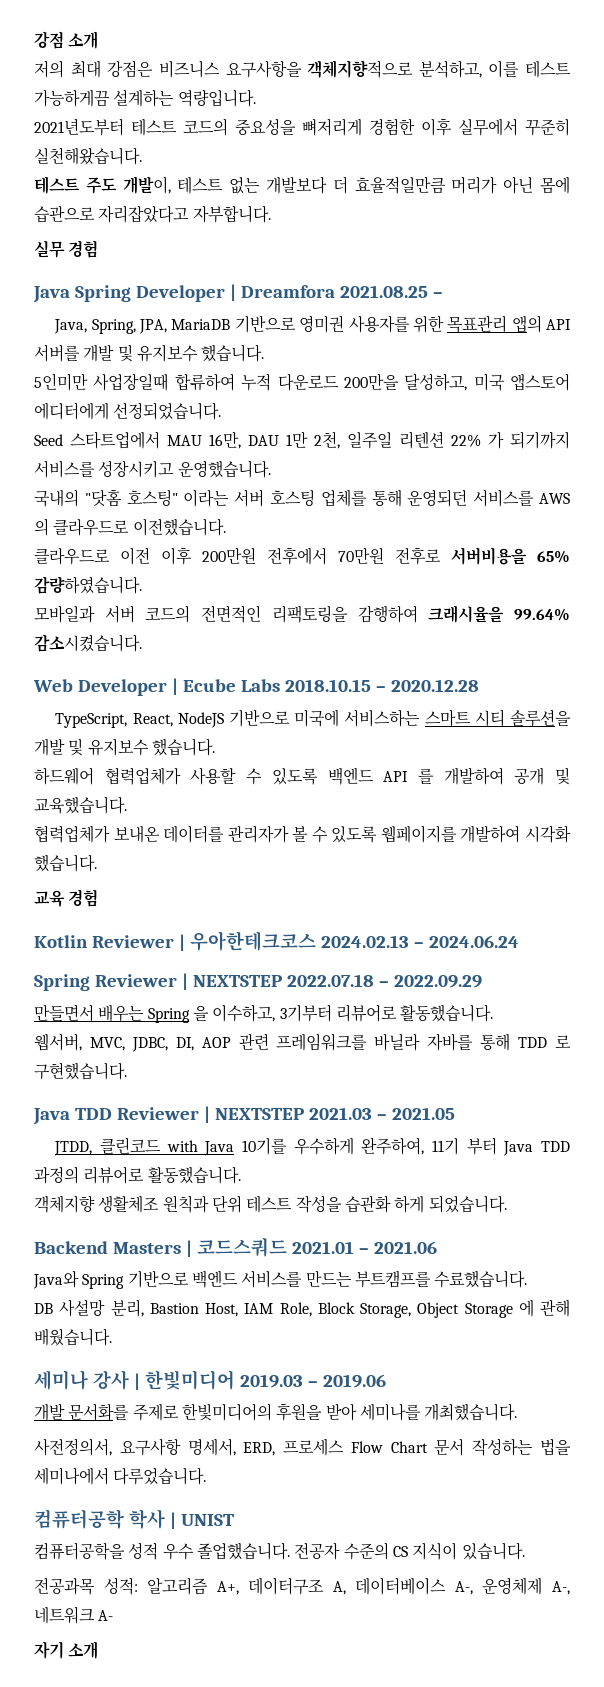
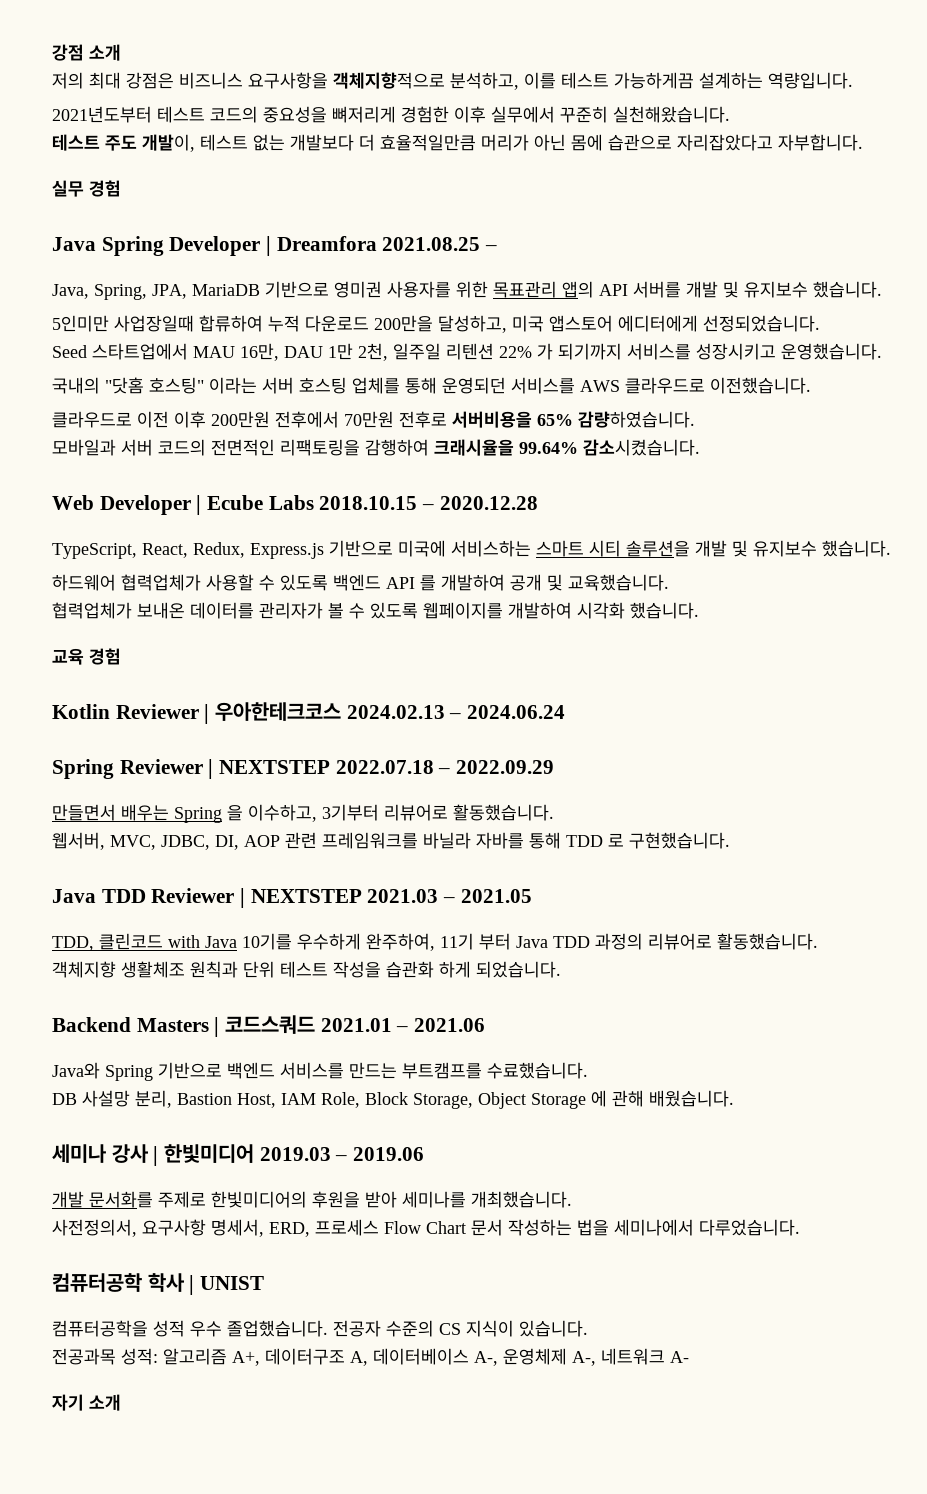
- 국내의 "닷홈 호스팅" 이라는 서버 호스팅 업체를 통해 운영되던 서비스를 AWS 의 클라우드로 이전했습니다.
+ 국내의 "닷홈 호스팅" 이라는 서버 호스팅 업체를 통해 운영되던 서비스를 AWS 클라우드로 이전했습니다.
- TypeScript, React, NodeJS 기반으로 미국에 서비스하는 스마트 시티 솔루션을 개발 및 유지보수 했습니다.
+ TypeScript, React, Redux, Express.js 기반으로 미국에 서비스하는 스마트 시티 솔루션을 개발 및 유지보수 했습니다.
- JTDD, 클린코드 with Java 10기를 우수하게 완주하여, 11기 부터 Java TDD 과정의 리뷰어로 활동했습니다.
+ TDD, 클린코드 with Java 10기를 우수하게 완주하여, 11기 부터 Java TDD 과정의 리뷰어로 활동했습니다.

